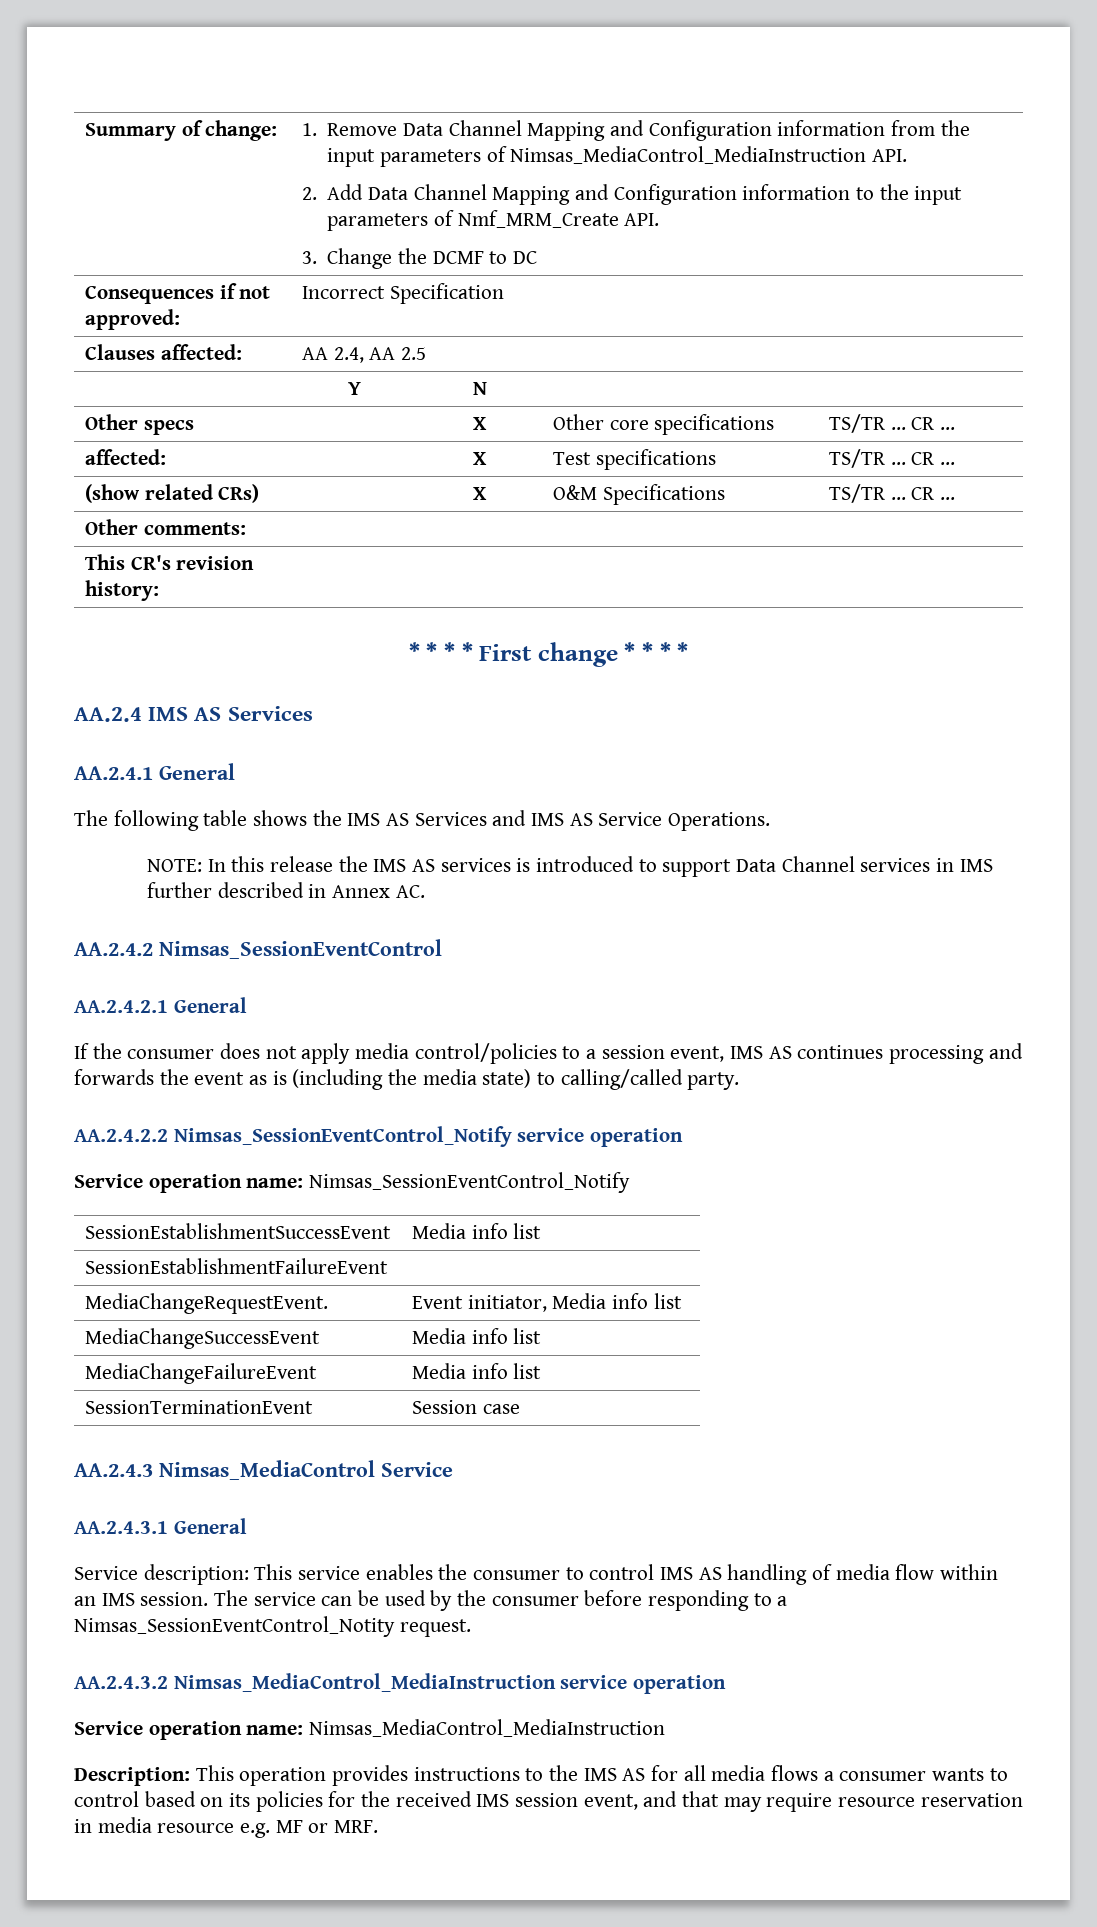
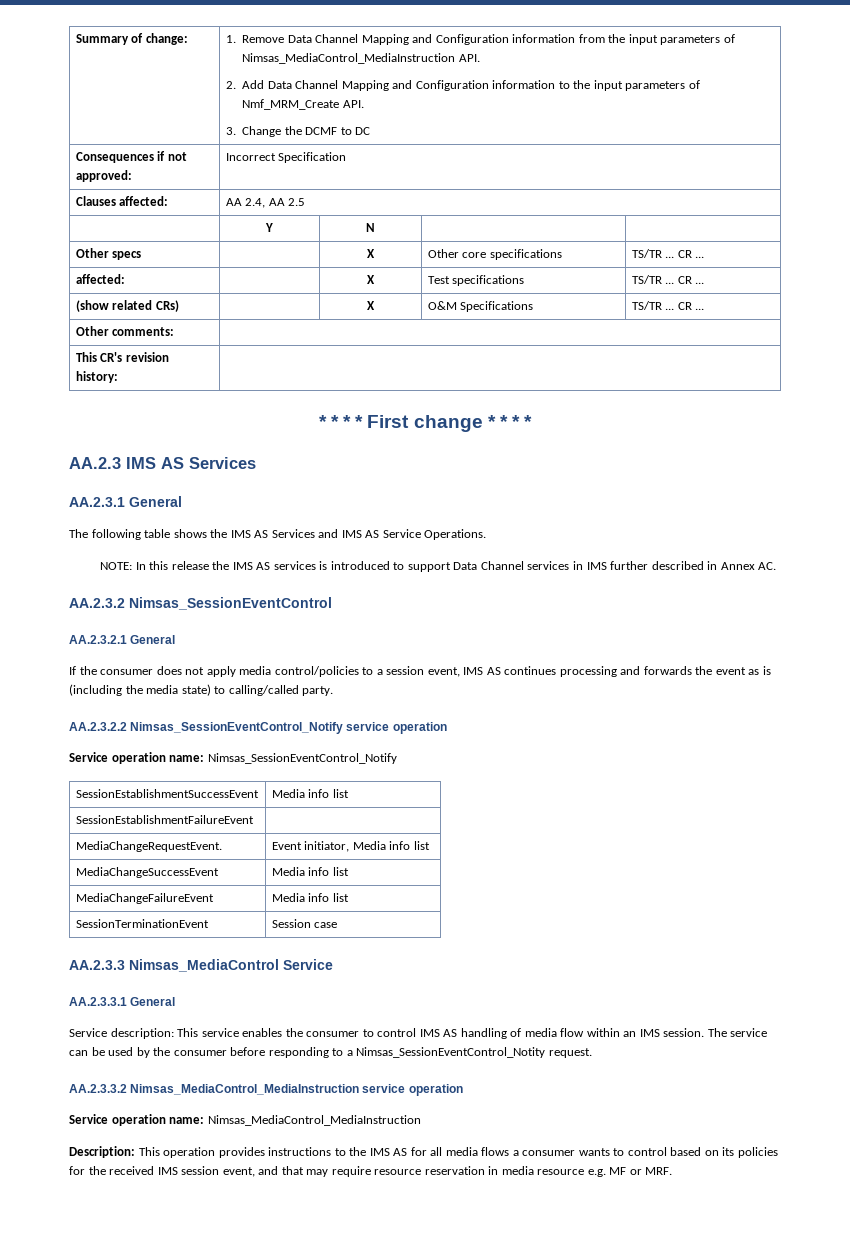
- AA.2.4 IMS AS Services
+ AA.2.3 IMS AS Services
- AA.2.4.1 General
+ AA.2.3.1 General
- AA.2.4.2 Nimsas_SessionEventControl
+ AA.2.3.2 Nimsas_SessionEventControl
- AA.2.4.2.1 General
+ AA.2.3.2.1 General
- AA.2.4.2.2 Nimsas_SessionEventControl_Notify service operation
+ AA.2.3.2.2 Nimsas_SessionEventControl_Notify service operation
- AA.2.4.3 Nimsas_MediaControl Service
+ AA.2.3.3 Nimsas_MediaControl Service
- AA.2.4.3.1 General
+ AA.2.3.3.1 General
- AA.2.4.3.2 Nimsas_MediaControl_MediaInstruction service operation
+ AA.2.3.3.2 Nimsas_MediaControl_MediaInstruction service operation

